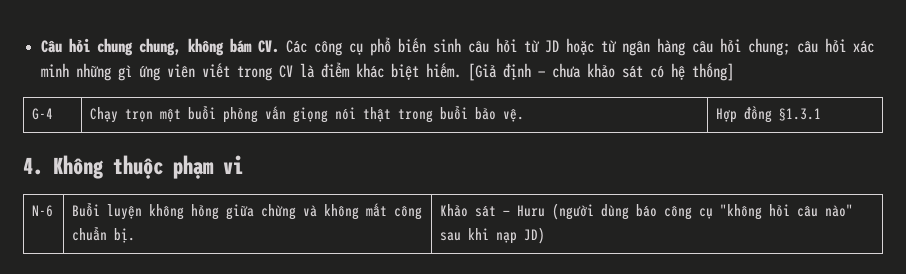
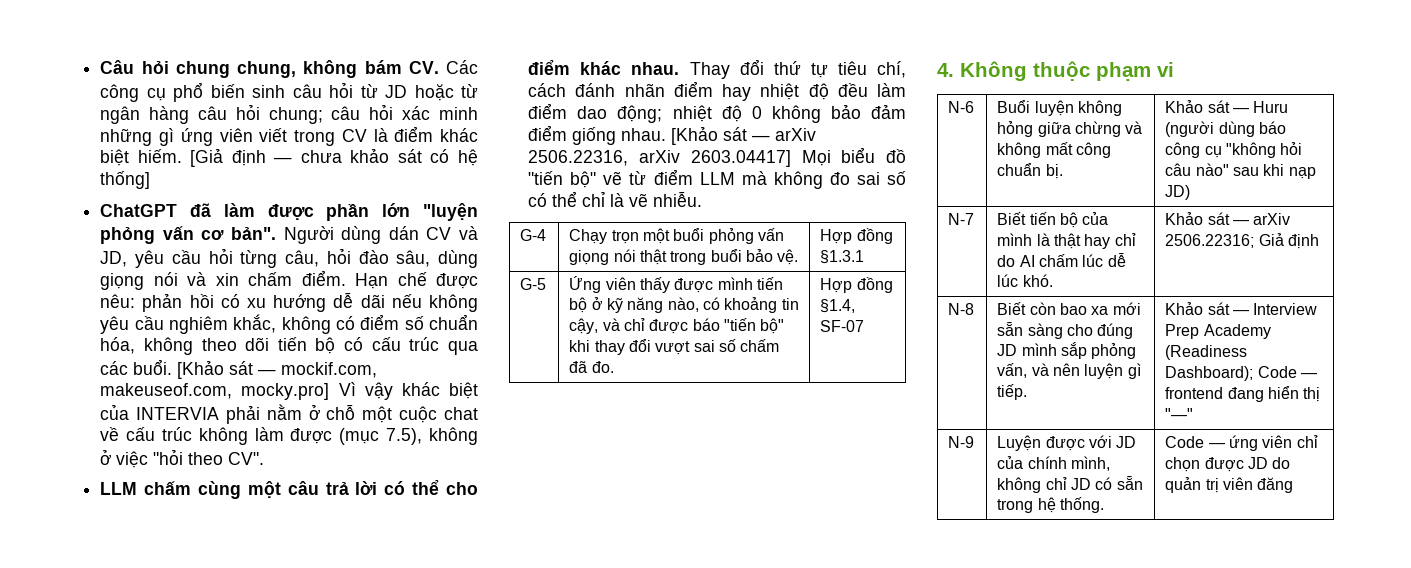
+ ChatGPT đã làm được phần lớn "luyện phỏng vấn cơ bản". Người dùng dán CV và JD, yêu cầu hỏi từng câu, hỏi đào sâu, dùng giọng nói và xin chấm điểm. Hạn chế được nêu: phản hồi có xu hướng dễ dãi nếu không yêu cầu nghiêm khắc, không có điểm số chuẩn hóa, không theo dõi tiến bộ có cấu trúc qua các buổi. [Khảo sát — mockif.com, makeuseof.com, mocky.pro] Vì vậy khác biệt của INTERVIA phải nằm ở chỗ một cuộc chat về cấu trúc không làm được (mục 7.5), không ở việc "hỏi theo CV".
+ LLM chấm cùng một câu trả lời có thể cho điểm khác nhau. Thay đổi thứ tự tiêu chí, cách đánh nhãn điểm hay nhiệt độ đều làm điểm dao động; nhiệt độ 0 không bảo đảm điểm giống nhau. [Khảo sát — arXiv 2506.22316, arXiv 2603.04417] Mọi biểu đồ "tiến bộ" vẽ từ điểm LLM mà không đo sai số có thể chỉ là vẽ nhiễu.
+ G-5 | Ứng viên thấy được mình tiến bộ ở kỹ năng nào, có khoảng tin cậy, và chỉ được báo "tiến bộ" khi thay đổi vượt sai số chấm đã đo. | Hợp đồng §1.4, SF-07
+ N-7 | Biết tiến bộ của mình là thật hay chỉ do AI chấm lúc dễ lúc khó. | Khảo sát — arXiv 2506.22316; Giả định
+ N-8 | Biết còn bao xa mới sẵn sàng cho đúng JD mình sắp phỏng vấn, và nên luyện gì tiếp. | Khảo sát — Interview Prep Academy (Readiness Dashboard); Code — frontend đang hiển thị "—"
+ N-9 | Luyện được với JD của chính mình, không chỉ JD có sẵn trong hệ thống. | Code — ứng viên chỉ chọn được JD do quản trị viên đăng

